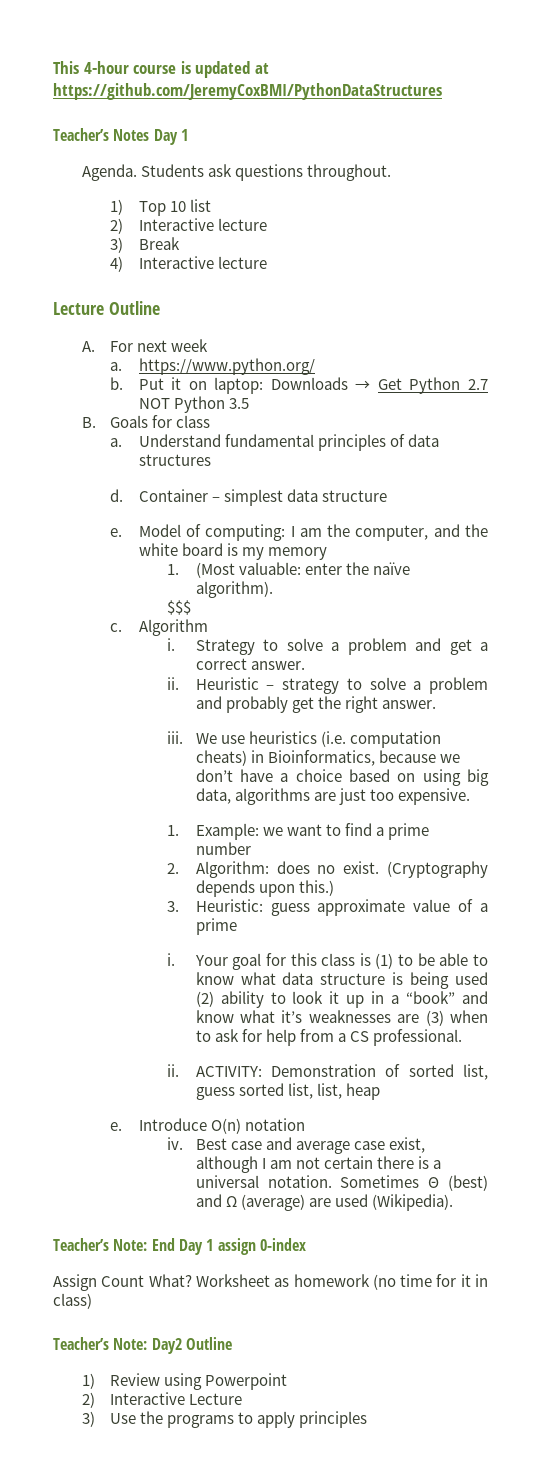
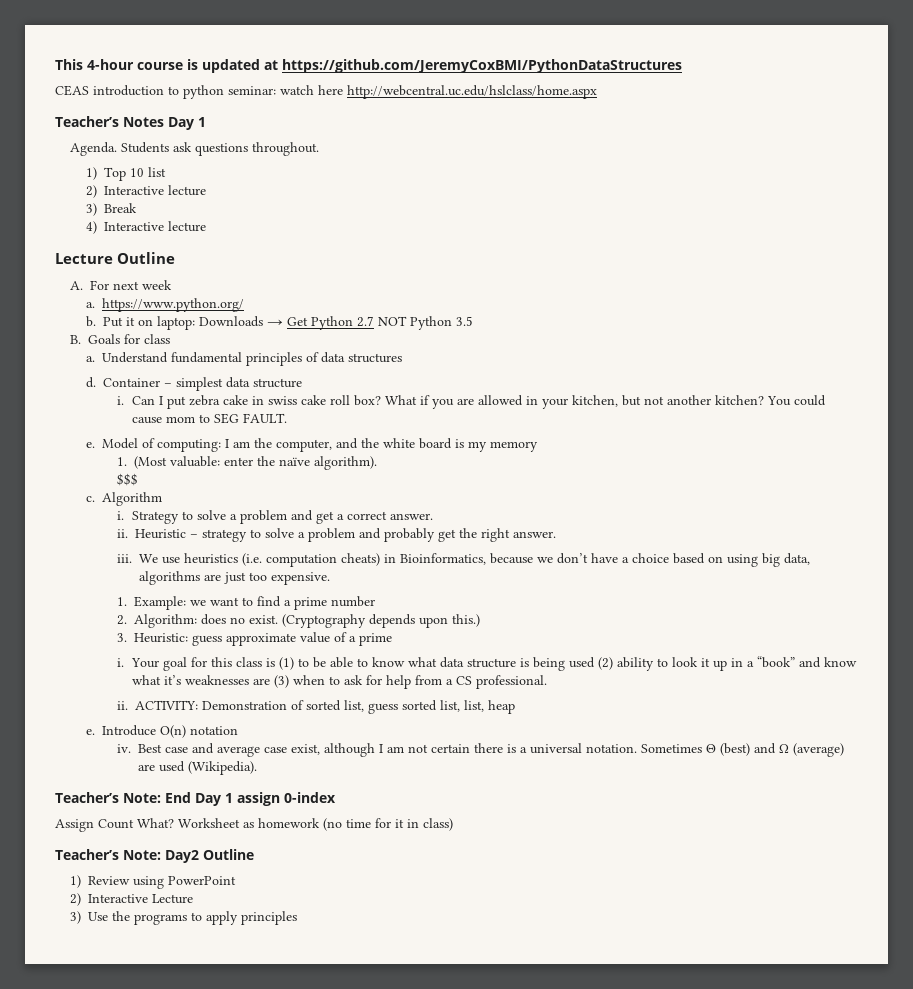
+ CEAS introduction to python seminar: watch here http://webcentral.uc.edu/hslclass/home.aspx
+ i. Can I put zebra cake in swiss cake roll box? What if you are allowed in your kitchen, but not another kitchen? You could cause mom to SEG FAULT.
- 1) Review using Powerpoint
+ 1) Review using PowerPoint

